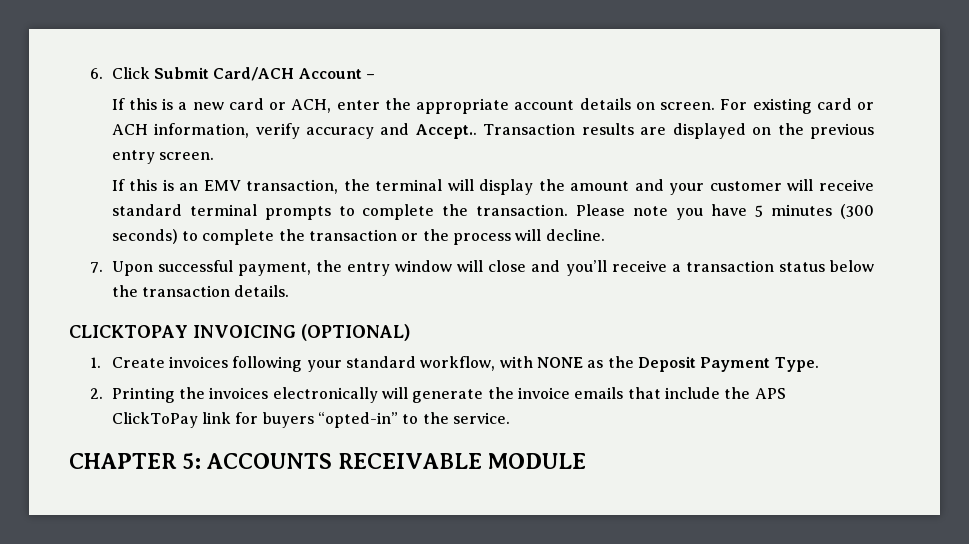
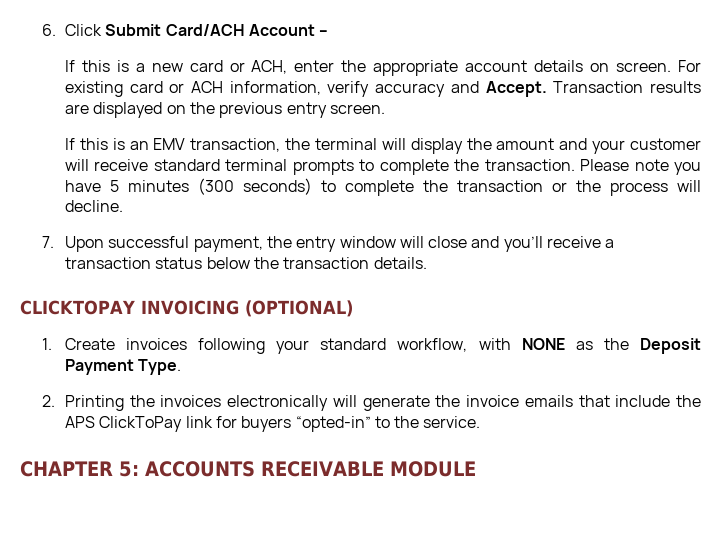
- For existing card or ACH information, verify accuracy and Accept..
+ For existing card or ACH information, verify accuracy and Accept.

